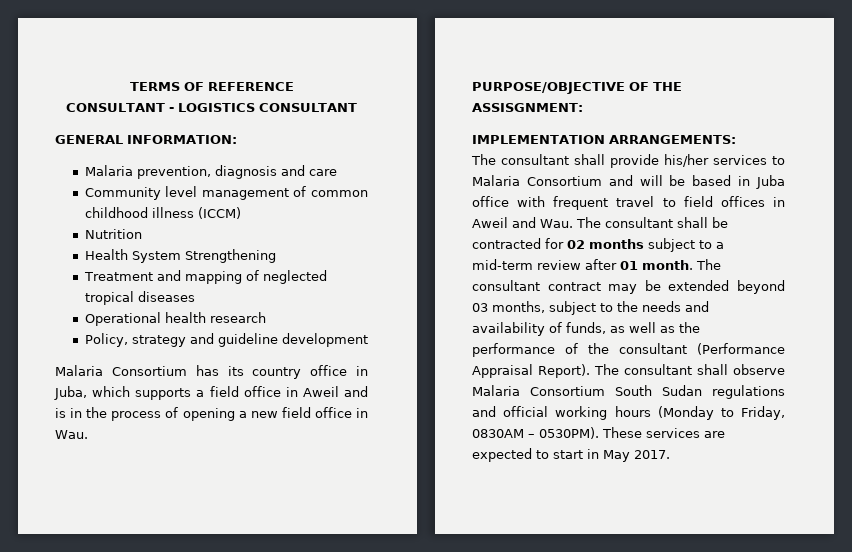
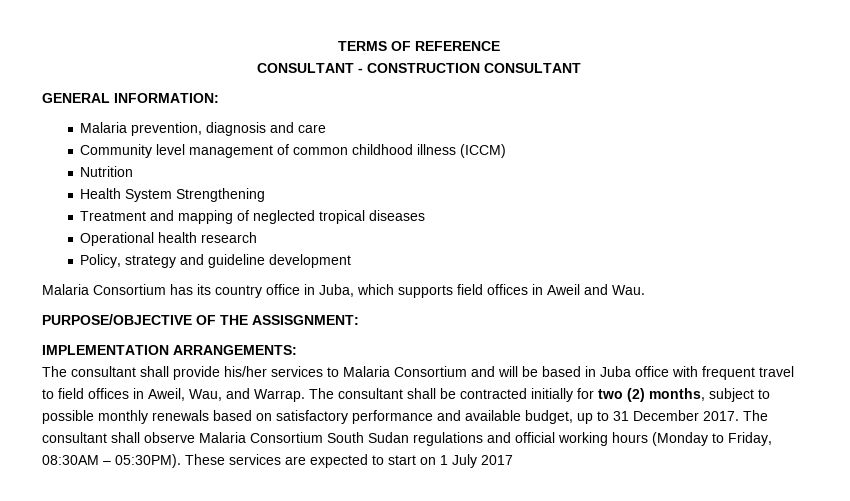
- CONSULTANT - LOGISTICS CONSULTANT
+ CONSULTANT - CONSTRUCTION CONSULTANT
- Malaria Consortium has its country office in Juba, which supports a field office in Aweil and is in the process of opening a new field office in Wau.
+ Malaria Consortium has its country office in Juba, which supports field offices in Aweil and Wau.
- The consultant shall provide his/her services to Malaria Consortium and will be based in Juba office with frequent travel to field offices in Aweil and Wau. The consultant shall be contracted for 02 months subject to a mid-term review after 01 month. The consultant contract may be extended beyond 03 months, subject to the needs and availability of funds, as well as the performance of the consultant (Performance Appraisal Report).
+ The consultant shall provide his/her services to Malaria Consortium and will be based in Juba office with frequent travel to field offices in Aweil, Wau, and Warrap. The consultant shall be contracted initially for two (2) months, subject to possible monthly renewals based on satisfactory performance and available budget, up to 31 December 2017.
- The consultant shall observe Malaria Consortium South Sudan regulations and official working hours (Monday to Friday, 0830AM – 0530PM).
+ The consultant shall observe Malaria Consortium South Sudan regulations and official working hours (Monday to Friday, 08:30AM – 05:30PM).
- These services are expected to start in May 2017.
+ These services are expected to start on 1 July 2017

